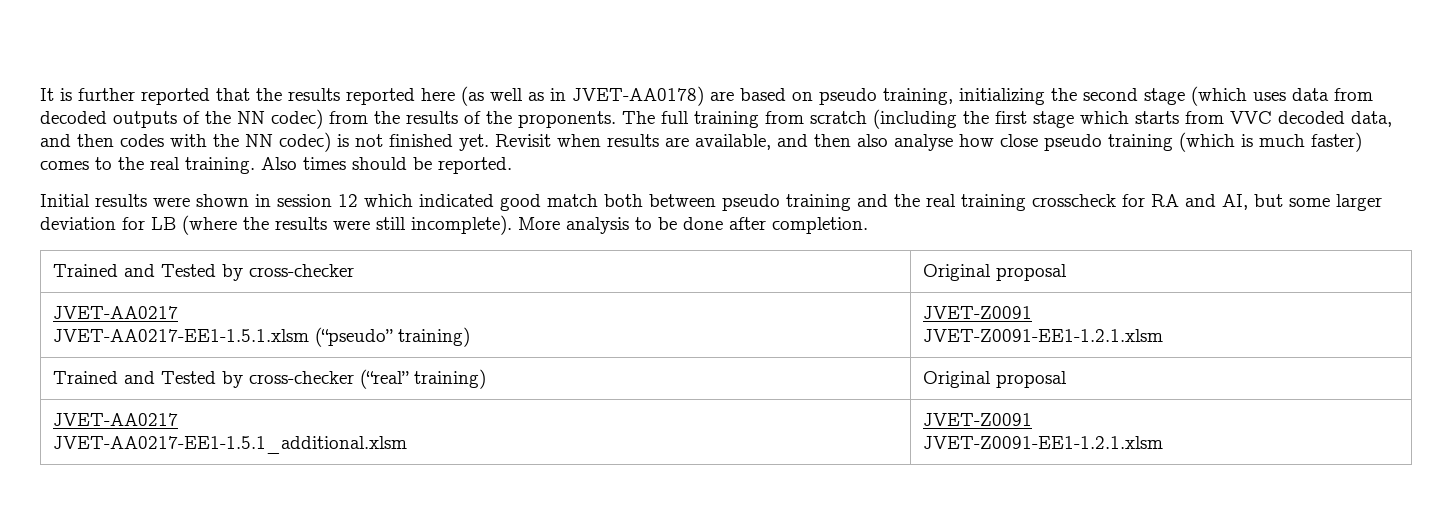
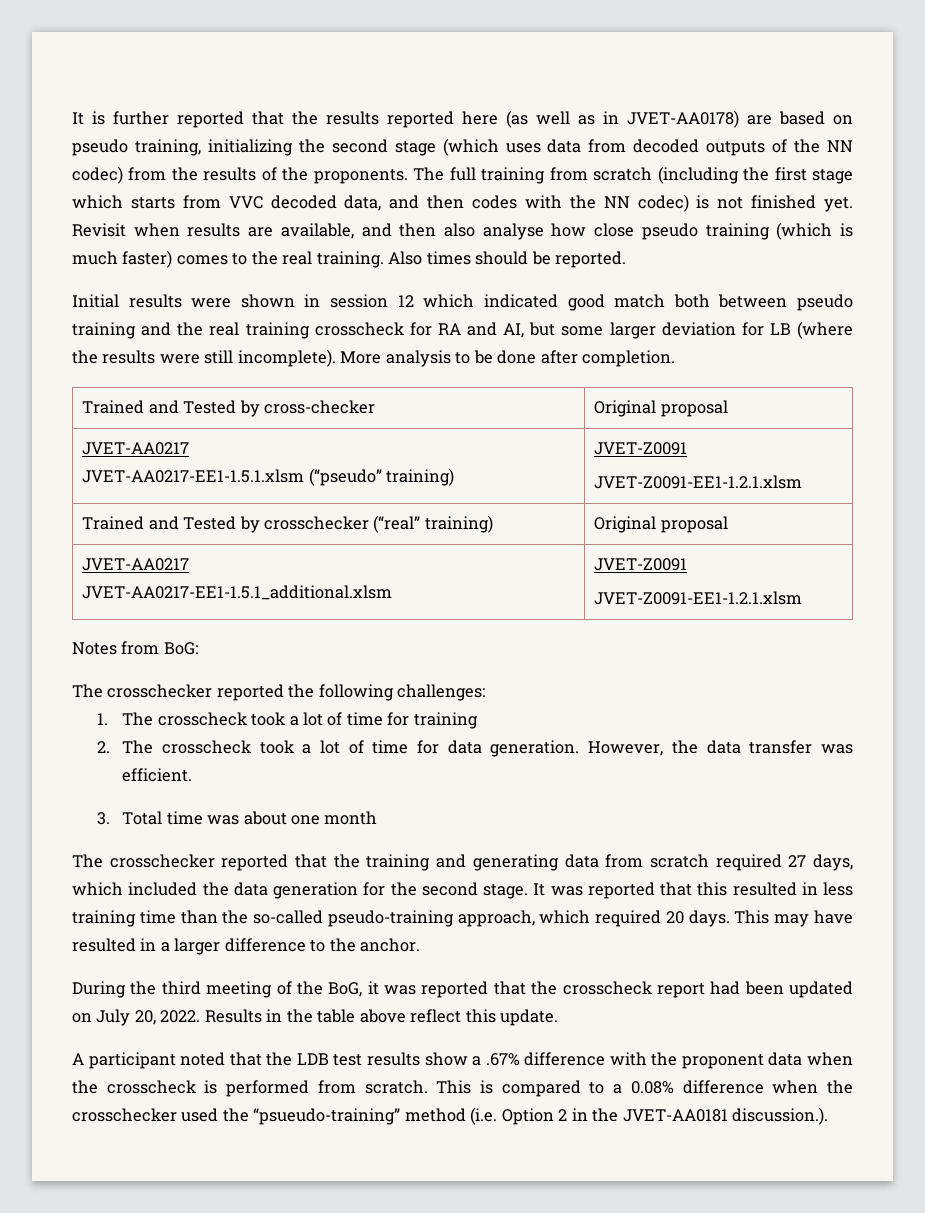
- Trained and Tested by cross-checker (“real” training) | Original proposal
+ Trained and Tested by crosschecker (“real” training) | Original proposal
+ Notes from BoG:
+ The crosschecker reported the following challenges:
+ 1. The crosscheck took a lot of time for training
+ 2. The crosscheck took a lot of time for data generation. However, the data transfer was efficient.
+ 3. Total time was about one month
+ The crosschecker reported that the training and generating data from scratch required 27 days, which included the data generation for the second stage. It was reported that this resulted in less training time than the so-called pseudo-training approach, which required 20 days. This may have resulted in a larger difference to the anchor.
+ During the third meeting of the BoG, it was reported that the crosscheck report had been updated on July 20, 2022. Results in the table above reflect this update.
+ A participant noted that the LDB test results show a .67% difference with the proponent data when the crosscheck is performed from scratch. This is compared to a 0.08% difference when the crosschecker used the “psueudo-training” method (i.e. Option 2 in the JVET-AA0181 discussion.).

